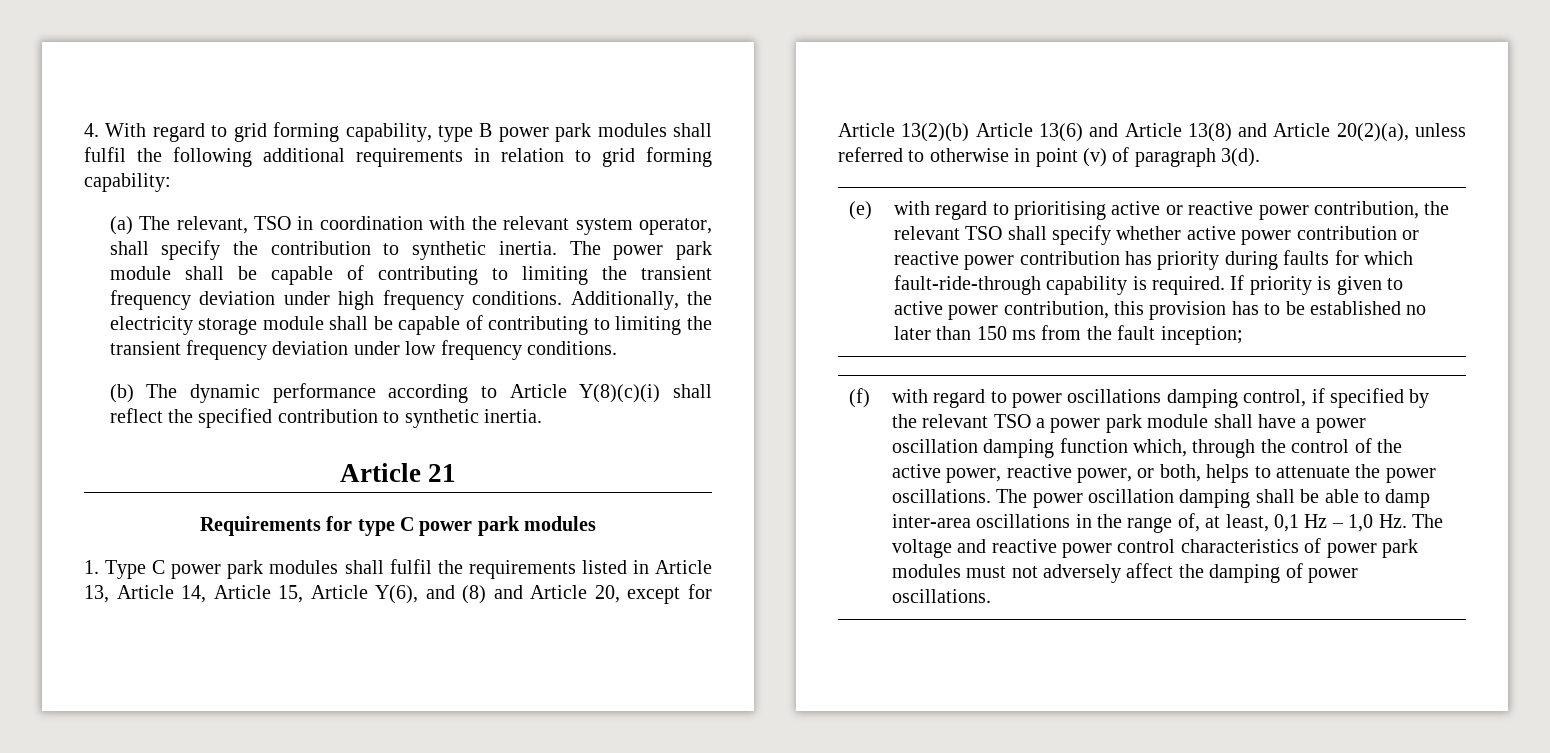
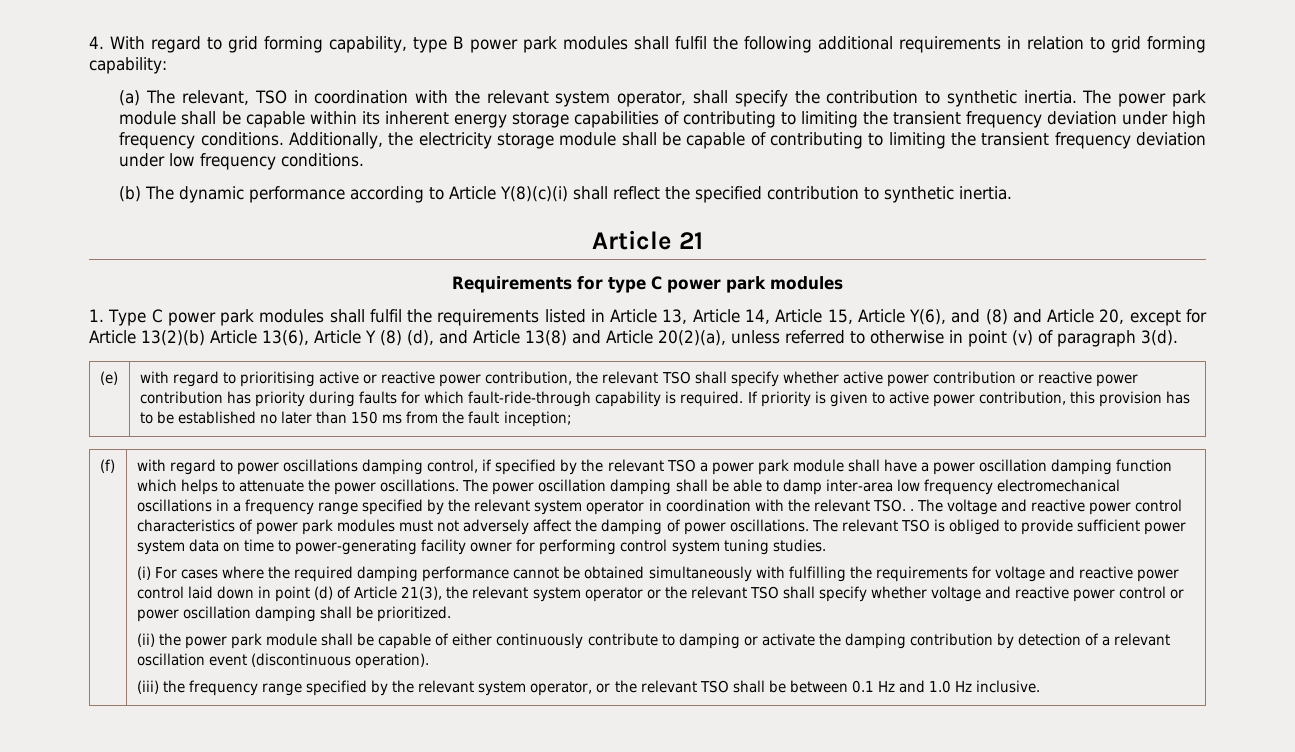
- The power park module shall be capable of contributing to limiting the transient frequency deviation under high frequency conditions.
+ The power park module shall be capable within its inherent energy storage capabilities of contributing to limiting the transient frequency deviation under high frequency conditions.
- 1. Type C power park modules shall fulfil the requirements listed in Article 13, Article 14, Article 15, Article Y(6), and (8) and Article 20, except for Article 13(2)(b) Article 13(6) and Article 13(8) and Article 20(2)(a), unless referred to otherwise in point (v) of paragraph 3(d).
+ 1. Type C power park modules shall fulfil the requirements listed in Article 13, Article 14, Article 15, Article Y(6), and (8) and Article 20, except for Article 13(2)(b) Article 13(6), Article Y (8) (d), and Article 13(8) and Article 20(2)(a), unless referred to otherwise in point (v) of paragraph 3(d).
- with regard to power oscillations damping control, if specified by the relevant TSO a power park module shall have a power oscillation damping function which, through the control of the active power, reactive power, or both, helps to attenuate the power oscillations.
+ with regard to power oscillations damping control, if specified by the relevant TSO a power park module shall have a power oscillation damping function which helps to attenuate the power oscillations.
- The power oscillation damping shall be able to damp inter-area oscillations in the range of, at least, 0,1 Hz – 1,0 Hz. The voltage and reactive power control characteristics of power park modules must not adversely affect the damping of power oscillations.
+ The power oscillation damping shall be able to damp inter-area low frequency electromechanical oscillations in a frequency range specified by the relevant system operator in coordination with the relevant TSO. . The voltage and reactive power control characteristics of power park modules must not adversely affect the damping of power oscillations.
+ The relevant TSO is obliged to provide sufficient power system data on time to power-generating facility owner for performing control system tuning studies.
+ (i) For cases where the required damping performance cannot be obtained simultaneously with fulfilling the requirements for voltage and reactive power control laid down in point (d) of Article 21(3), the relevant system operator or the relevant TSO shall specify whether voltage and reactive power control or power oscillation damping shall be prioritized.
+ (ii) the power park module shall be capable of either continuously contribute to damping or activate the damping contribution by detection of a relevant oscillation event (discontinuous operation).
+ (iii) the frequency range specified by the relevant system operator, or the relevant TSO shall be between 0.1 Hz and 1.0 Hz inclusive.

